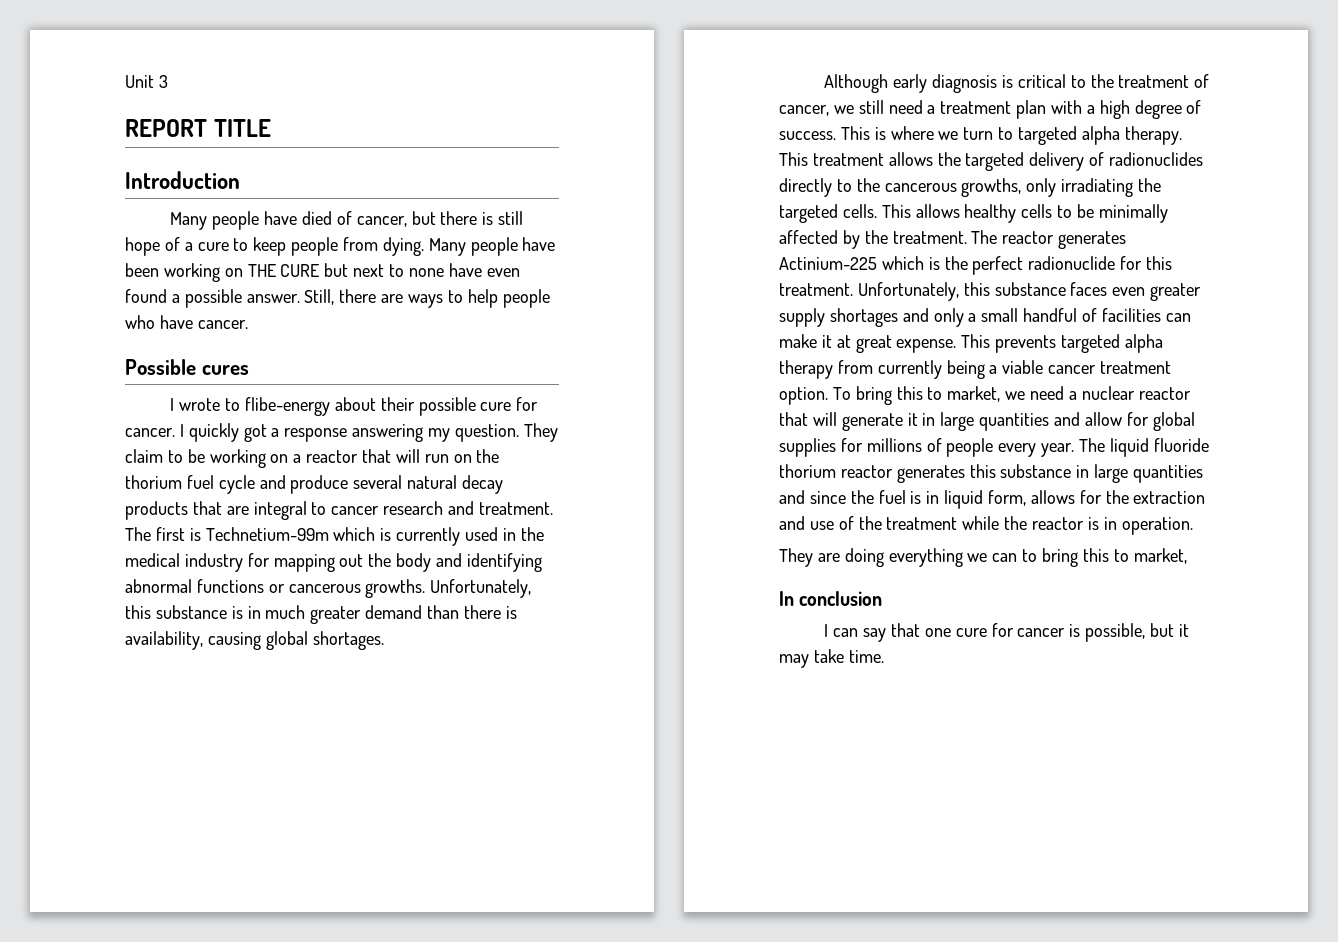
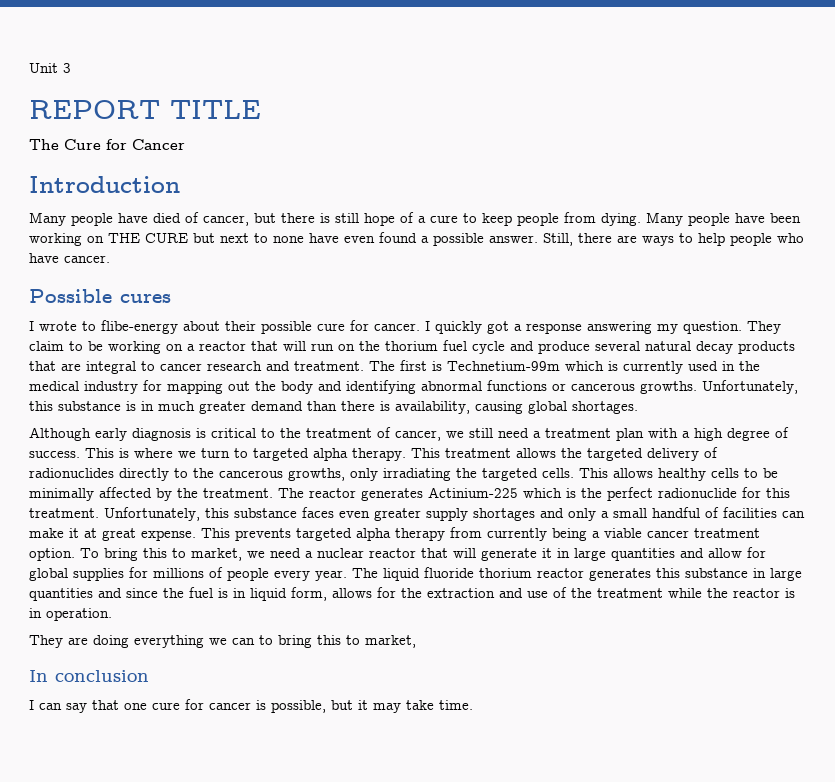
+ The Cure for Cancer

